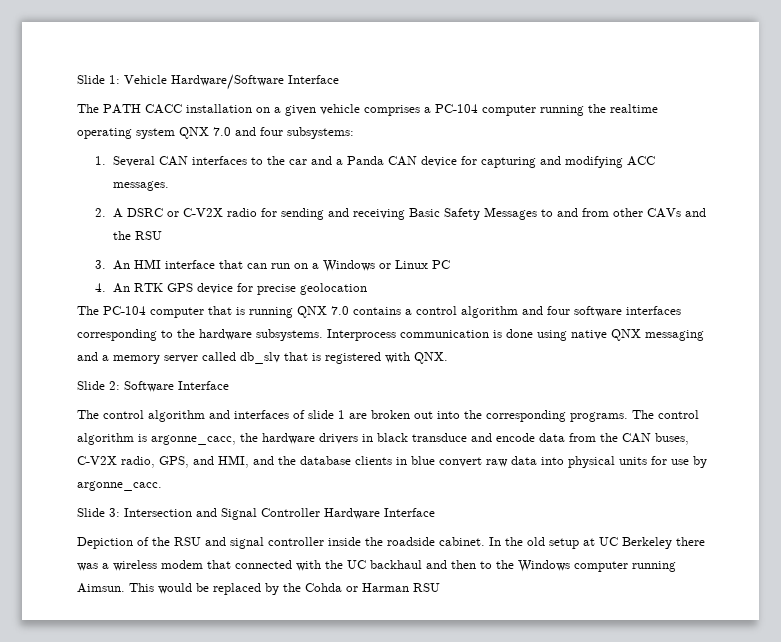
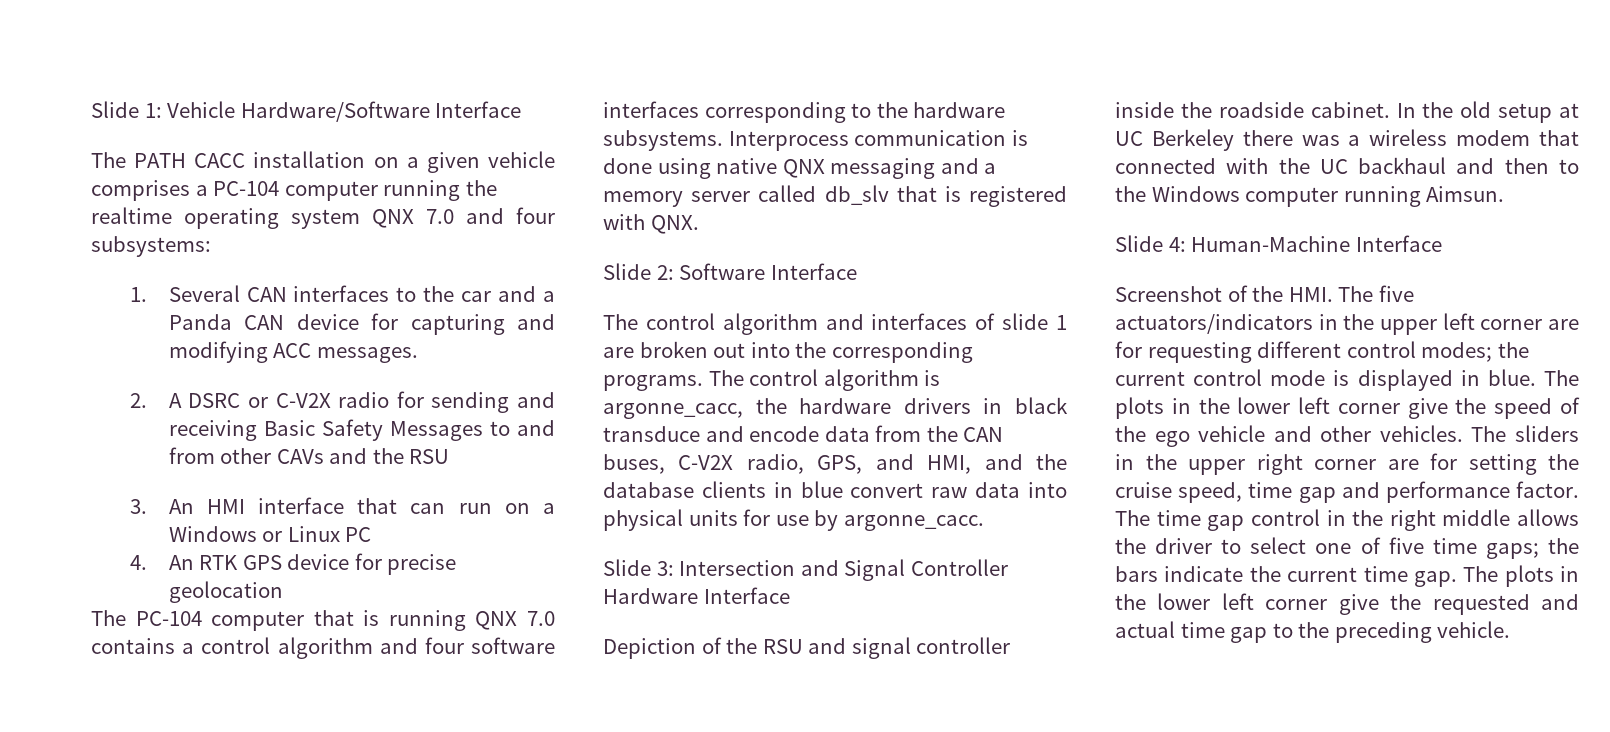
- In the old setup at UC Berkeley there was a wireless modem that connected with the UC backhaul and then to the Windows computer running Aimsun. This would be replaced by the Cohda or Harman RSU
+ In the old setup at UC Berkeley there was a wireless modem that connected with the UC backhaul and then to the Windows computer running Aimsun.
+ Slide 4: Human-Machine Interface
+ Screenshot of the HMI. The five actuators/indicators in the upper left corner are for requesting different control modes; the current control mode is displayed in blue. The plots in the lower left corner give the speed of the ego vehicle and other vehicles. The sliders in the upper right corner are for setting the cruise speed, time gap and performance factor. The time gap control in the right middle allows the driver to select one of five time gaps; the bars indicate the current time gap. The plots in the lower left corner give the requested and actual time gap to the preceding vehicle.

